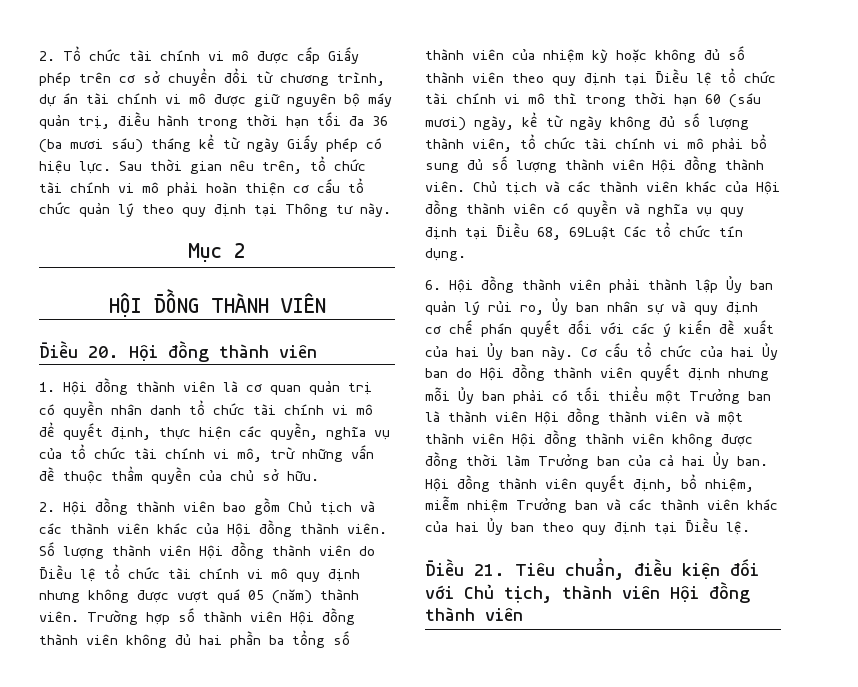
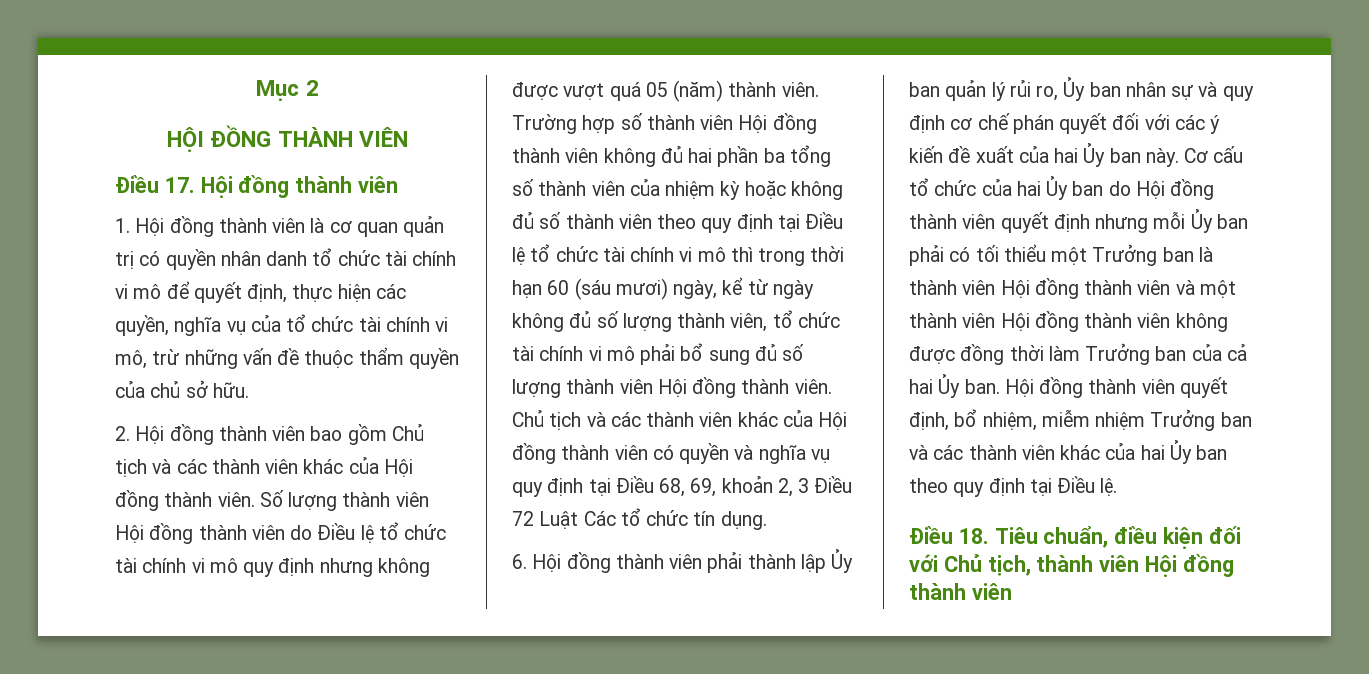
- 2. Tổ chức tài chính vi mô được cấp Giấy phép trên cơ sở chuyển đổi từ chương trình, dự án tài chính vi mô được giữ nguyên bộ máy quản trị, điều hành trong thời hạn tối đa 36 (ba mươi sáu) tháng kể từ ngày Giấy phép có hiệu lực. Sau thời gian nêu trên, tổ chức tài chính vi mô phải hoàn thiện cơ cấu tổ chức quản lý theo quy định tại Thông tư này.
- Điều 20. Hội đồng thành viên
+ Điều 17. Hội đồng thành viên
- Chủ tịch và các thành viên khác của Hội đồng thành viên có quyền và nghĩa vụ quy định tại Điều 68, 69Luật Các tổ chức tín dụng.
+ Chủ tịch và các thành viên khác của Hội đồng thành viên có quyền và nghĩa vụ quy định tại Điều 68, 69, khoản 2, 3 Điều 72 Luật Các tổ chức tín dụng.
- Điều 21. Tiêu chuẩn, điều kiện đối với Chủ tịch, thành viên Hội đồng thành viên
+ Điều 18. Tiêu chuẩn, điều kiện đối với Chủ tịch, thành viên Hội đồng thành viên

